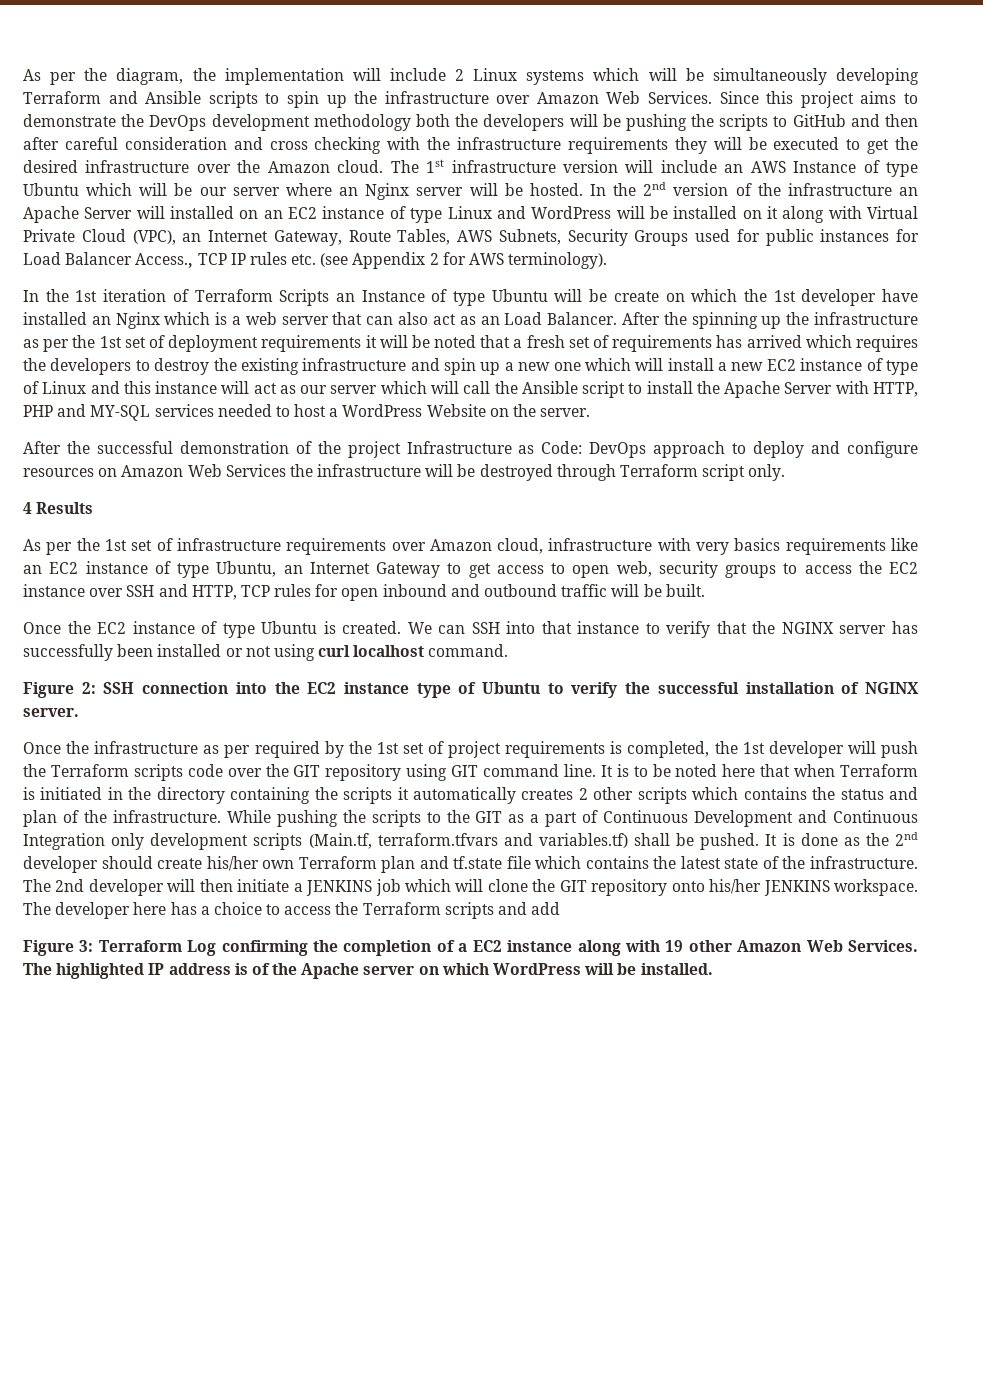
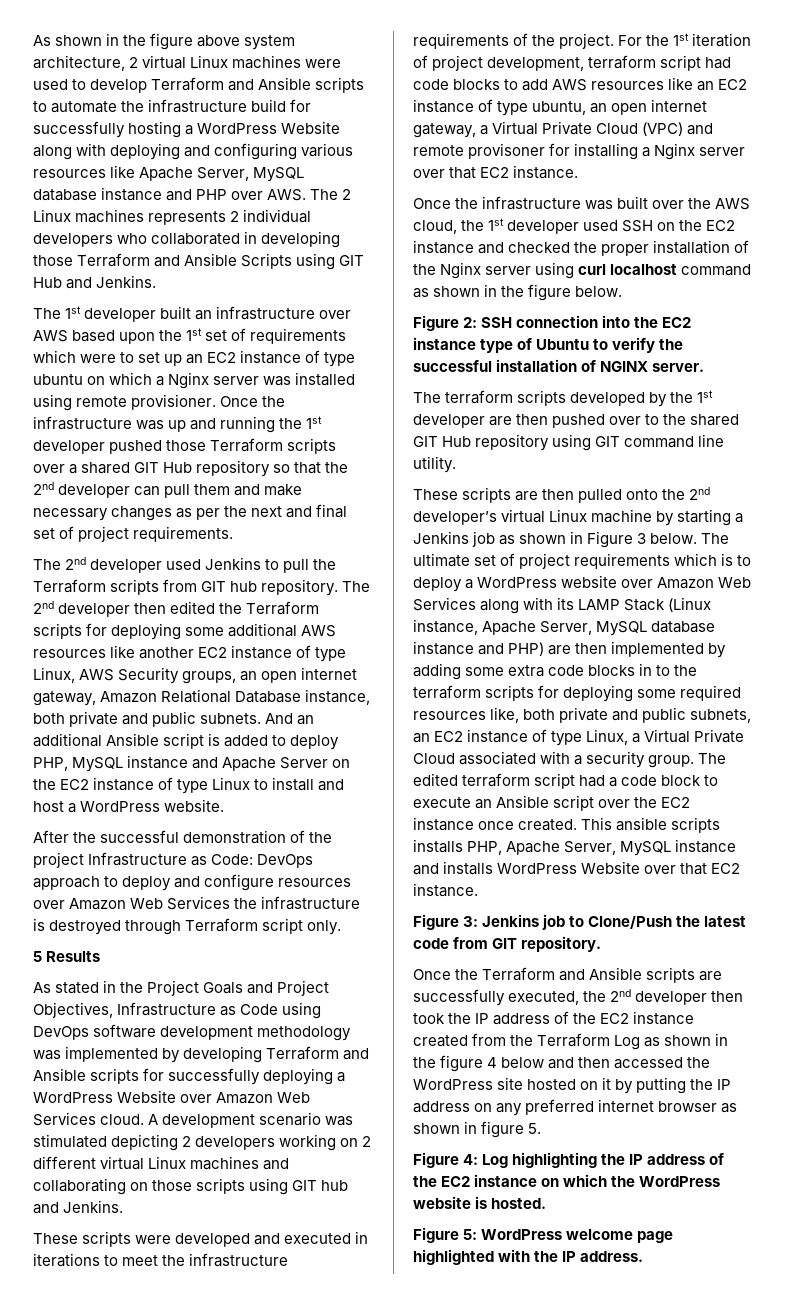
- As per the diagram, the implementation will include 2 Linux systems which will be simultaneously developing Terraform and Ansible scripts to spin up the infrastructure over Amazon Web Services. Since this project aims to demonstrate the DevOps development methodology both the developers will be pushing the scripts to GitHub and then after careful consideration and cross checking with the infrastructure requirements they will be executed to get the desired infrastructure over the Amazon cloud. The 1st infrastructure version will include an AWS Instance of type Ubuntu which will be our server where an Nginx server will be hosted. In the 2nd version of the infrastructure an Apache Server will installed on an EC2 instance of type Linux and WordPress will be installed on it along with Virtual Private Cloud (VPC), an Internet Gateway, Route Tables, AWS Subnets, Security Groups used for public instances for Load Balancer Access., TCP IP rules etc. (see Appendix 2 for AWS terminology).
- In the 1st iteration of Terraform Scripts an Instance of type Ubuntu will be create on which the 1st developer have installed an Nginx which is a web server that can also act as an Load Balancer. After the spinning up the infrastructure as per the 1st set of deployment requirements it will be noted that a fresh set of requirements has arrived which requires the developers to destroy the existing infrastructure and spin up a new one which will install a new EC2 instance of type of Linux and this instance will act as our server which will call the Ansible script to install the Apache Server with HTTP, PHP and MY-SQL services needed to host a WordPress Website on the server.
+ As shown in the figure above system architecture, 2 virtual Linux machines were used to develop Terraform and Ansible scripts to automate the infrastructure build for successfully hosting a WordPress Website along with deploying and configuring various resources like Apache Server, MySQL database instance and PHP over AWS. The 2 Linux machines represents 2 individual developers who collaborated in developing those Terraform and Ansible Scripts using GIT Hub and Jenkins.
+ The 1st developer built an infrastructure over AWS based upon the 1st set of requirements which were to set up an EC2 instance of type ubuntu on which a Nginx server was installed using remote provisioner. Once the infrastructure was up and running the 1st developer pushed those Terraform scripts over a shared GIT Hub repository so that the 2nd developer can pull them and make necessary changes as per the next and final set of project requirements.
+ The 2nd developer used Jenkins to pull the Terraform scripts from GIT hub repository. The 2nd developer then edited the Terraform scripts for deploying some additional AWS resources like another EC2 instance of type Linux, AWS Security groups, an open internet gateway, Amazon Relational Database instance, both private and public subnets. And an additional Ansible script is added to deploy PHP, MySQL instance and Apache Server on the EC2 instance of type Linux to install and host a WordPress website.
- After the successful demonstration of the project Infrastructure as Code: DevOps approach to deploy and configure resources on Amazon Web Services the infrastructure will be destroyed through Terraform script only.
+ After the successful demonstration of the project Infrastructure as Code: DevOps approach to deploy and configure resources over Amazon Web Services the infrastructure is destroyed through Terraform script only.
- 4 Results
+ 5 Results
- As per the 1st set of infrastructure requirements over Amazon cloud, infrastructure with very basics requirements like an EC2 instance of type Ubuntu, an Internet Gateway to get access to open web, security groups to access the EC2 instance over SSH and HTTP, TCP rules for open inbound and outbound traffic will be built.
- Once the EC2 instance of type Ubuntu is created. We can SSH into that instance to verify that the NGINX server has successfully been installed or not using curl localhost command.
+ As stated in the Project Goals and Project Objectives, Infrastructure as Code using DevOps software development methodology was implemented by developing Terraform and Ansible scripts for successfully deploying a WordPress Website over Amazon Web Services cloud. A development scenario was stimulated depicting 2 developers working on 2 different virtual Linux machines and collaborating on those scripts using GIT hub and Jenkins.
+ These scripts were developed and executed in iterations to meet the infrastructure requirements of the project. For the 1st iteration of project development, terraform script had code blocks to add AWS resources like an EC2 instance of type ubuntu, an open internet gateway, a Virtual Private Cloud (VPC) and remote provisoner for installing a Nginx server over that EC2 instance.
+ Once the infrastructure was built over the AWS cloud, the 1st developer used SSH on the EC2 instance and checked the proper installation of the Nginx server using curl localhost command as shown in the figure below.
- Once the infrastructure as per required by the 1st set of project requirements is completed, the 1st developer will push the Terraform scripts code over the GIT repository using GIT command line. It is to be noted here that when Terraform is initiated in the directory containing the scripts it automatically creates 2 other scripts which contains the status and plan of the infrastructure. While pushing the scripts to the GIT as a part of Continuous Development and Continuous Integration only development scripts (Main.tf, terraform.tfvars and variables.tf) shall be pushed. It is done as the 2nd developer should create his/her own Terraform plan and tf.state file which contains the latest state of the infrastructure. The 2nd developer will then initiate a JENKINS job which will clone the GIT repository onto his/her JENKINS workspace. The developer here has a choice to access the Terraform scripts and add
- Figure 3: Terraform Log confirming the completion of a EC2 instance along with 19 other Amazon Web Services. The highlighted IP address is of the Apache server on which WordPress will be installed.
+ The terraform scripts developed by the 1st developer are then pushed over to the shared GIT Hub repository using GIT command line utility.
+ These scripts are then pulled onto the 2nd developer’s virtual Linux machine by starting a Jenkins job as shown in Figure 3 below. The ultimate set of project requirements which is to deploy a WordPress website over Amazon Web Services along with its LAMP Stack (Linux instance, Apache Server, MySQL database instance and PHP) are then implemented by adding some extra code blocks in to the terraform scripts for deploying some required resources like, both private and public subnets, an EC2 instance of type Linux, a Virtual Private Cloud associated with a security group. The edited terraform script had a code block to execute an Ansible script over the EC2 instance once created. This ansible scripts installs PHP, Apache Server, MySQL instance and installs WordPress Website over that EC2 instance.
+ Figure 3: Jenkins job to Clone/Push the latest code from GIT repository.
+ Once the Terraform and Ansible scripts are successfully executed, the 2nd developer then took the IP address of the EC2 instance created from the Terraform Log as shown in the figure 4 below and then accessed the WordPress site hosted on it by putting the IP address on any preferred internet browser as shown in figure 5.
+ Figure 4: Log highlighting the IP address of the EC2 instance on which the WordPress website is hosted.
+ Figure 5: WordPress welcome page highlighted with the IP address.

